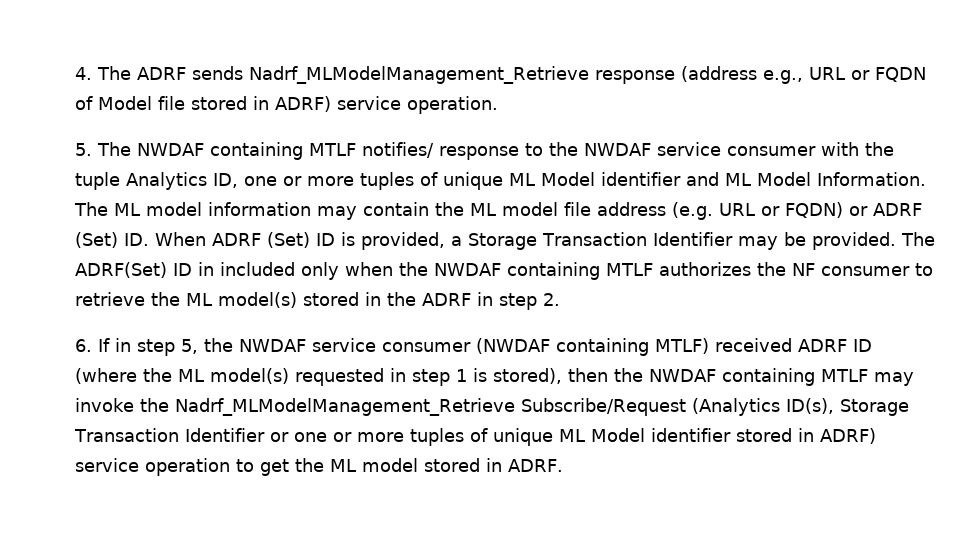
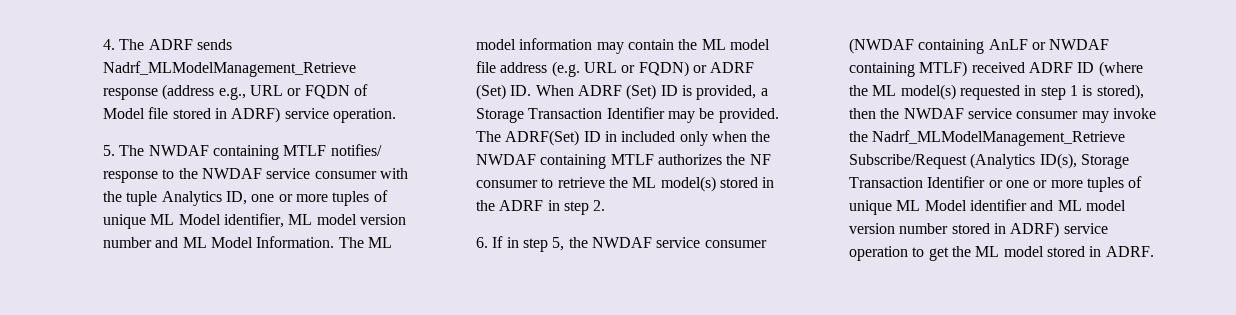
- 5. The NWDAF containing MTLF notifies/ response to the NWDAF service consumer with the tuple Analytics ID, one or more tuples of unique ML Model identifier and ML Model Information.
+ 5. The NWDAF containing MTLF notifies/ response to the NWDAF service consumer with the tuple Analytics ID, one or more tuples of unique ML Model identifier, ML model version number and ML Model Information.
- 6. If in step 5, the NWDAF service consumer (NWDAF containing MTLF) received ADRF ID (where the ML model(s) requested in step 1 is stored), then the NWDAF containing MTLF may invoke the Nadrf_MLModelManagement_Retrieve Subscribe/Request (Analytics ID(s), Storage Transaction Identifier or one or more tuples of unique ML Model identifier stored in ADRF) service operation to get the ML model stored in ADRF.
+ 6. If in step 5, the NWDAF service consumer (NWDAF containing AnLF or NWDAF containing MTLF) received ADRF ID (where the ML model(s) requested in step 1 is stored), then the NWDAF service consumer may invoke the Nadrf_MLModelManagement_Retrieve Subscribe/Request (Analytics ID(s), Storage Transaction Identifier or one or more tuples of unique ML Model identifier and ML model version number stored in ADRF) service operation to get the ML model stored in ADRF.

